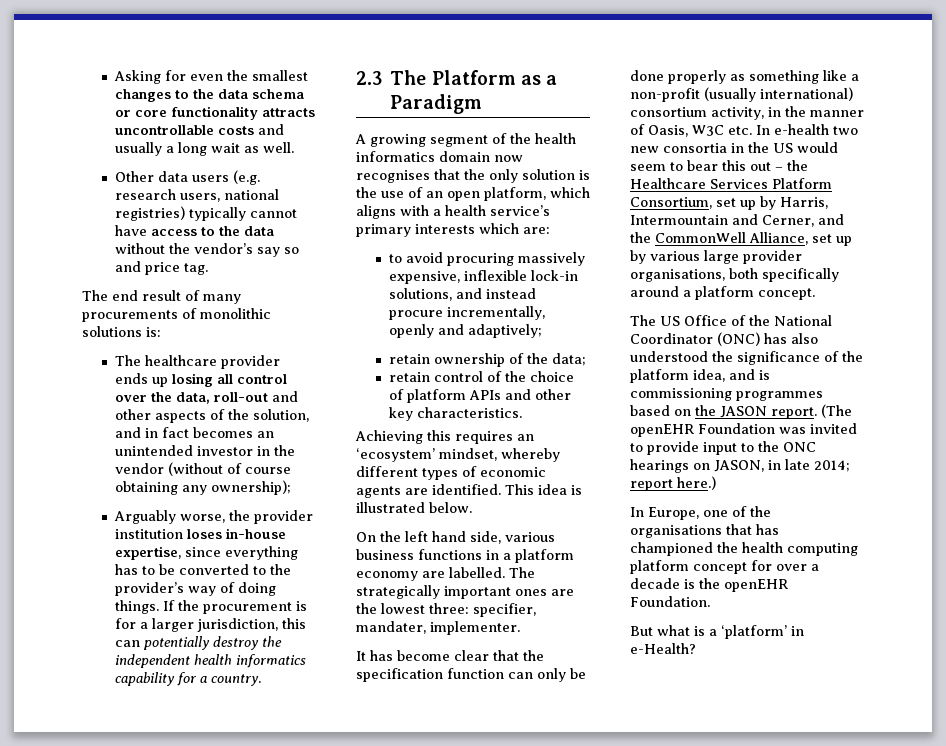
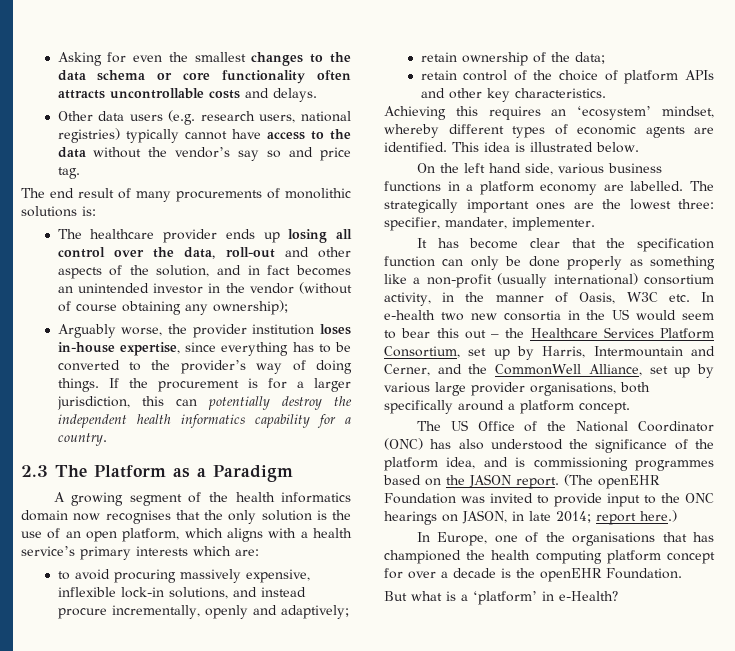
- Asking for even the smallest changes to the data schema or core functionality attracts uncontrollable costs and usually a long wait as well.
+ Asking for even the smallest changes to the data schema or core functionality often attracts uncontrollable costs and delays.

